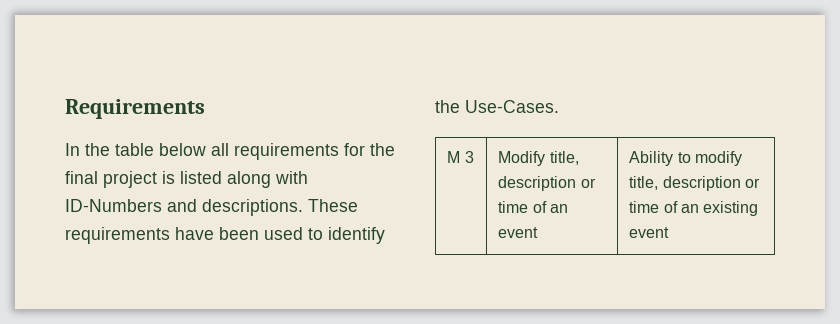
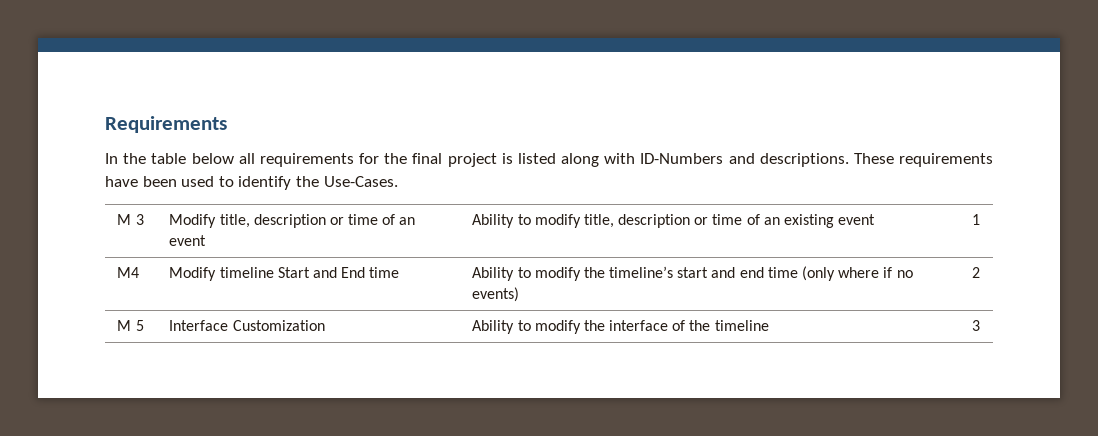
- M 3 | Modify title, description or time of an event | Ability to modify title, description or time of an existing event
+ M 3 | Modify title, description or time of an event | Ability to modify title, description or time of an existing event | 1
+ M4 | Modify timeline Start and End time | Ability to modify the timeline’s start and end time (only where if no events) | 2
+ M 5 | Interface Customization | Ability to modify the interface of the timeline | 3

